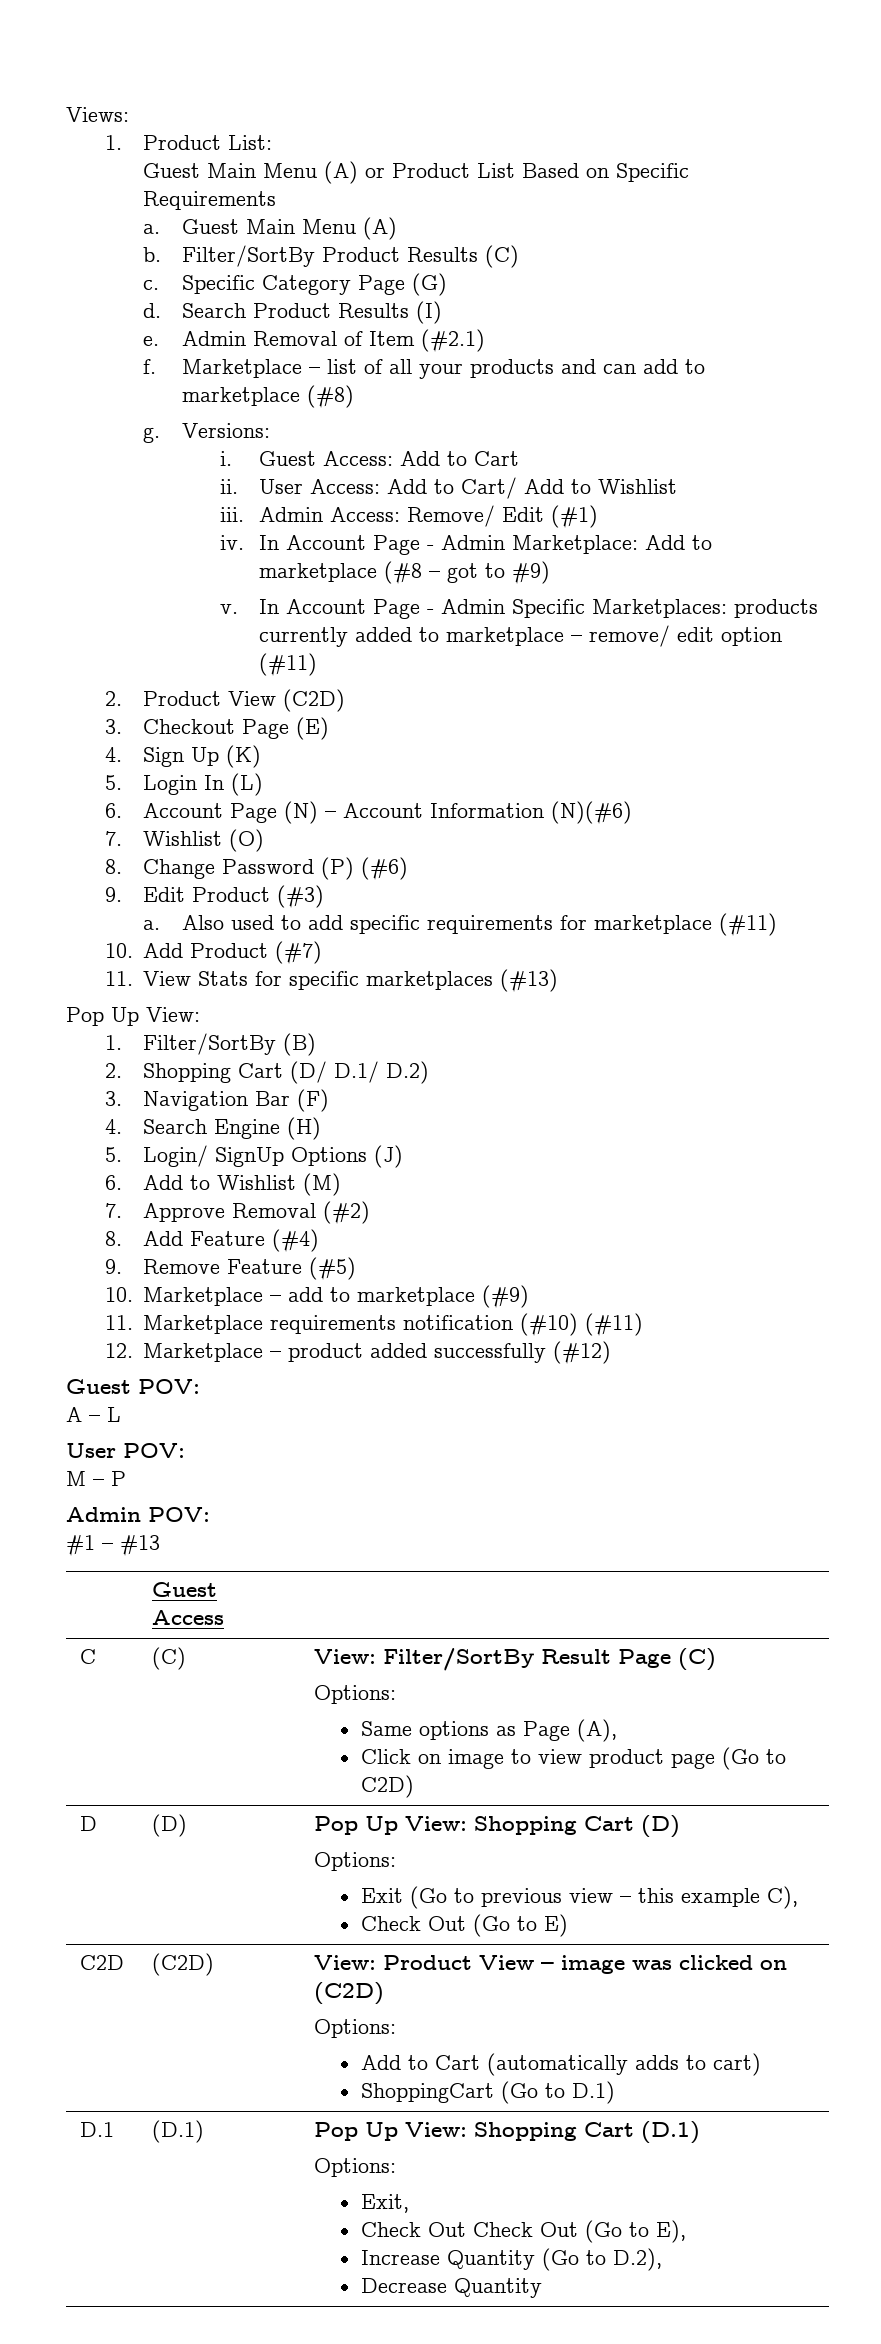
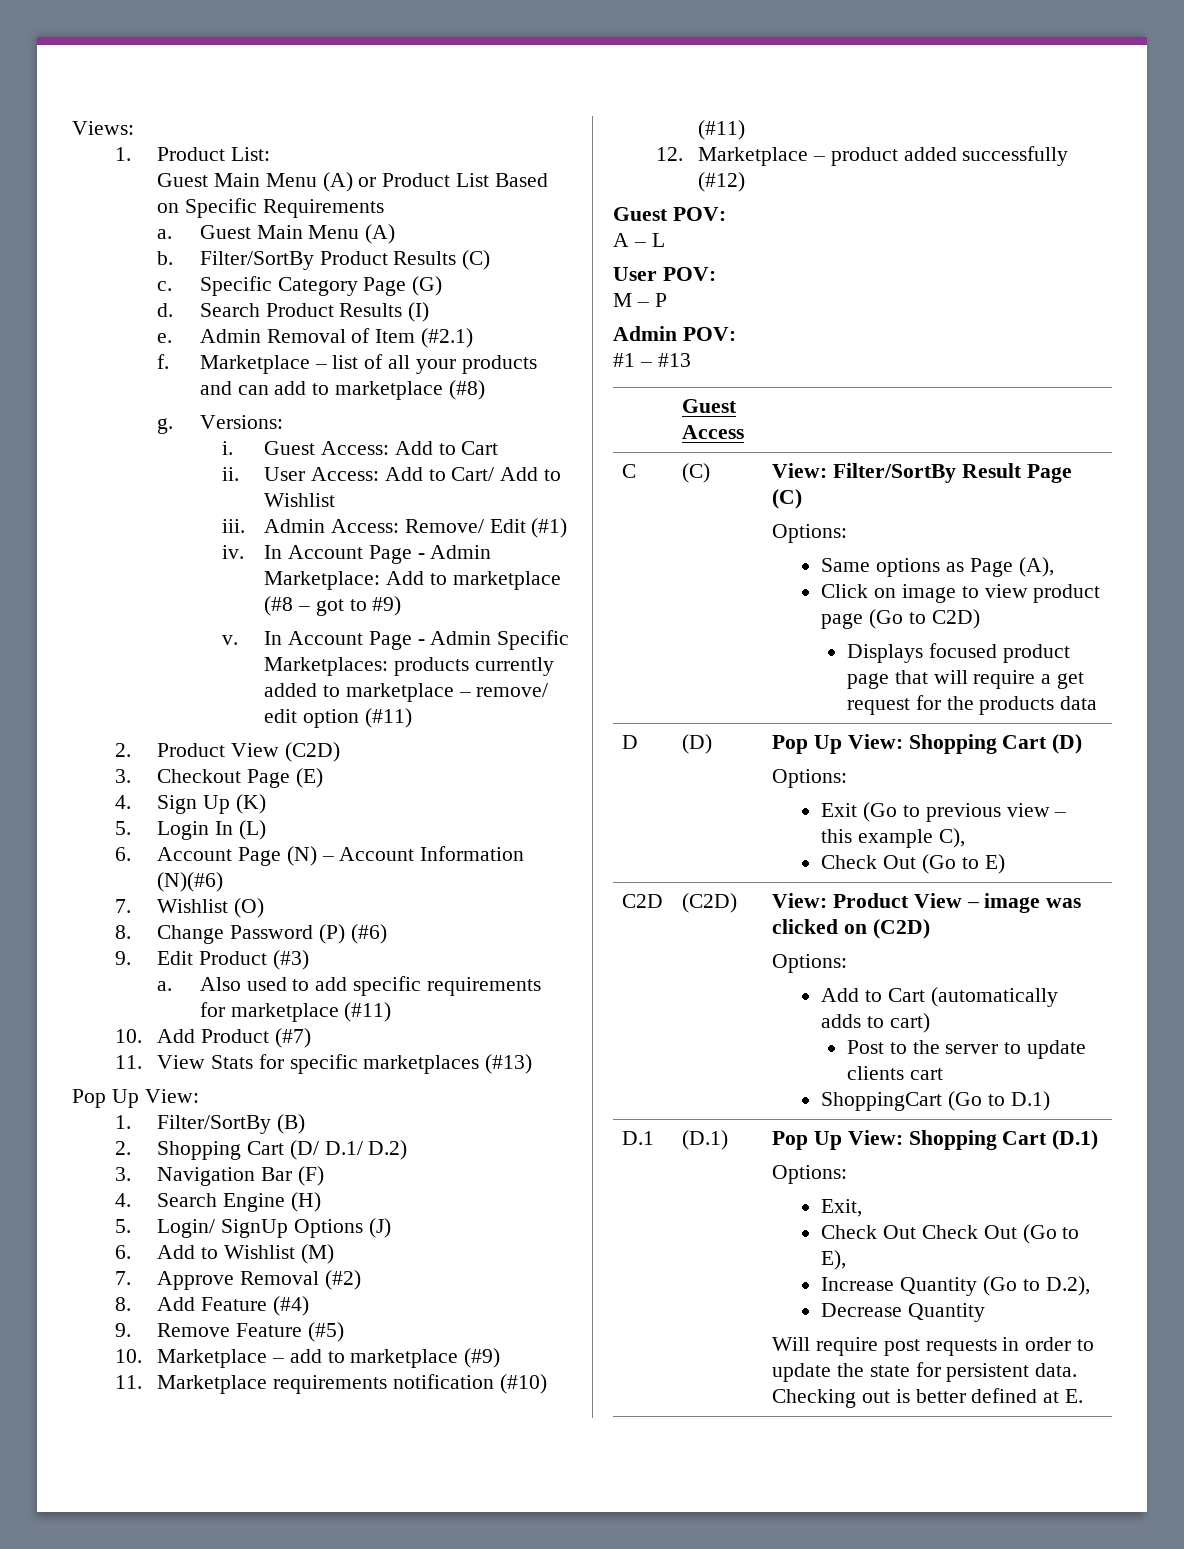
  C | (C) | View: Filter/SortBy Result Page (C)
  Options:
  Same options as Page (A),
  Click on image to view product page (Go to C2D)
+ Displays focused product page that will require a get request for the products data
  C2D | (C2D) | View: Product View – image was clicked on (C2D)
  Options:
  Add to Cart (automatically adds to cart)
+ Post to the server to update clients cart
+ Will require post requests in order to update the state for persistent data. Checking out is better defined at E.

